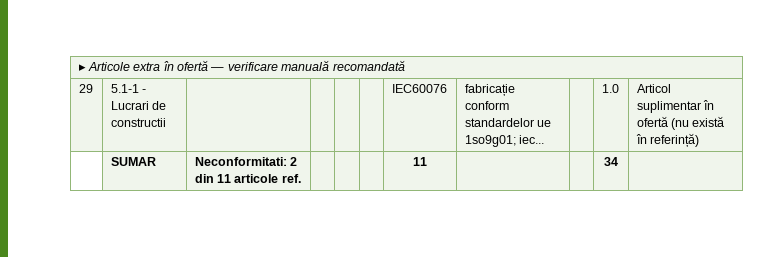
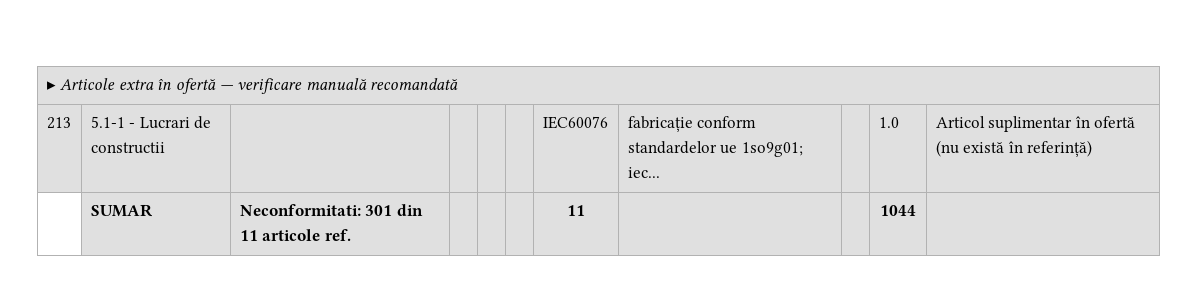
- 29 | 5.1-1 - Lucrari de constructii | | | | | IEC60076 | fabricație conform standardelor ue 1so9g01; iec... | | 1.0 | Articol suplimentar în ofertă (nu există în referință)
+ 213 | 5.1-1 - Lucrari de constructii | | | | | IEC60076 | fabricație conform standardelor ue 1so9g01; iec... | | 1.0 | Articol suplimentar în ofertă (nu există în referință)
- | SUMAR | Neconformitati: 2 din 11 articole ref. | | | | 11 | | | 34 |
+ | SUMAR | Neconformitati: 301 din 11 articole ref. | | | | 11 | | | 1044 |

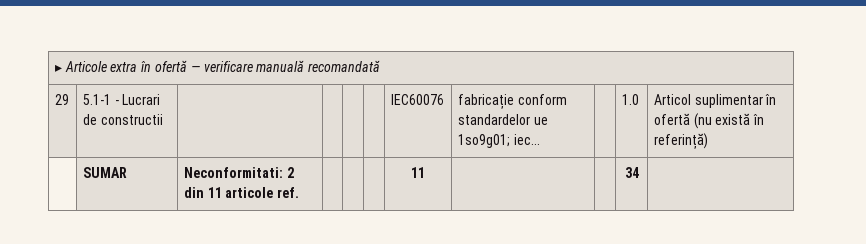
- 213 | 5.1-1 - Lucrari de constructii | | | | | IEC60076 | fabricație conform standardelor ue 1so9g01; iec... | | 1.0 | Articol suplimentar în ofertă (nu există în referință)
+ 29 | 5.1-1 - Lucrari de constructii | | | | | IEC60076 | fabricație conform standardelor ue 1so9g01; iec... | | 1.0 | Articol suplimentar în ofertă (nu există în referință)
- | SUMAR | Neconformitati: 301 din 11 articole ref. | | | | 11 | | | 1044 |
+ | SUMAR | Neconformitati: 2 din 11 articole ref. | | | | 11 | | | 34 |

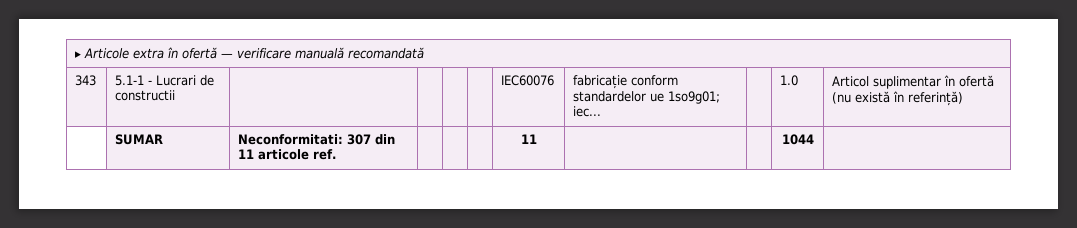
- 29 | 5.1-1 - Lucrari de constructii | | | | | IEC60076 | fabricație conform standardelor ue 1so9g01; iec... | | 1.0 | Articol suplimentar în ofertă (nu există în referință)
+ 343 | 5.1-1 - Lucrari de constructii | | | | | IEC60076 | fabricație conform standardelor ue 1so9g01; iec... | | 1.0 | Articol suplimentar în ofertă (nu există în referință)
- | SUMAR | Neconformitati: 2 din 11 articole ref. | | | | 11 | | | 34 |
+ | SUMAR | Neconformitati: 307 din 11 articole ref. | | | | 11 | | | 1044 |

